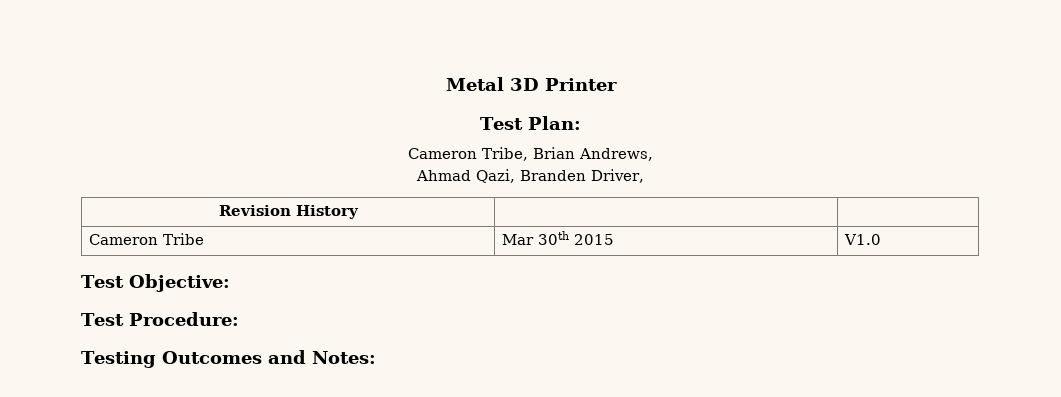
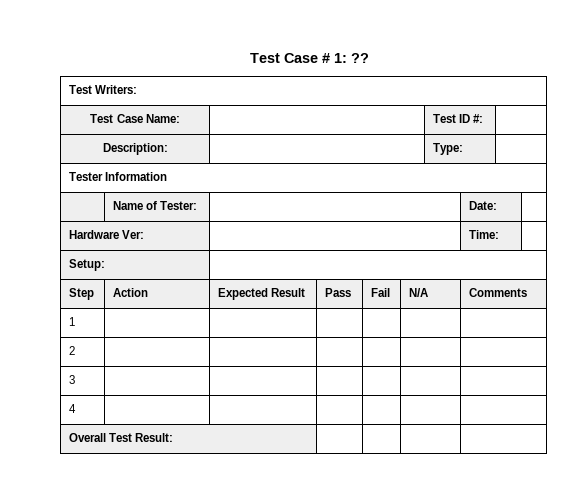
- Metal 3D Printer
- Test Plan:
- Cameron Tribe, Brian Andrews,
- Ahmad Qazi, Branden Driver,
- Revision History | |
- Cameron Tribe | Mar 30th 2015 | V1.0
- Test Objective:
- Test Procedure:
- Testing Outcomes and Notes:
+ Test Case # 1: ??
+ Test Writers:
+ Test Case Name: | | Test ID #: |
+ Description: | | Type: |
+ Tester Information
+ | Name of Tester: | | Date: |
+ Hardware Ver: | | Time: |
+ Setup: |
+ Step | Action | Expected Result | Pass | Fail | N/A | Comments
+ 1 | | | | | |
+ 2 | | | | | |
+ 3 | | | | | |
+ 4 | | | | | |
+ Overall Test Result: | | | |

